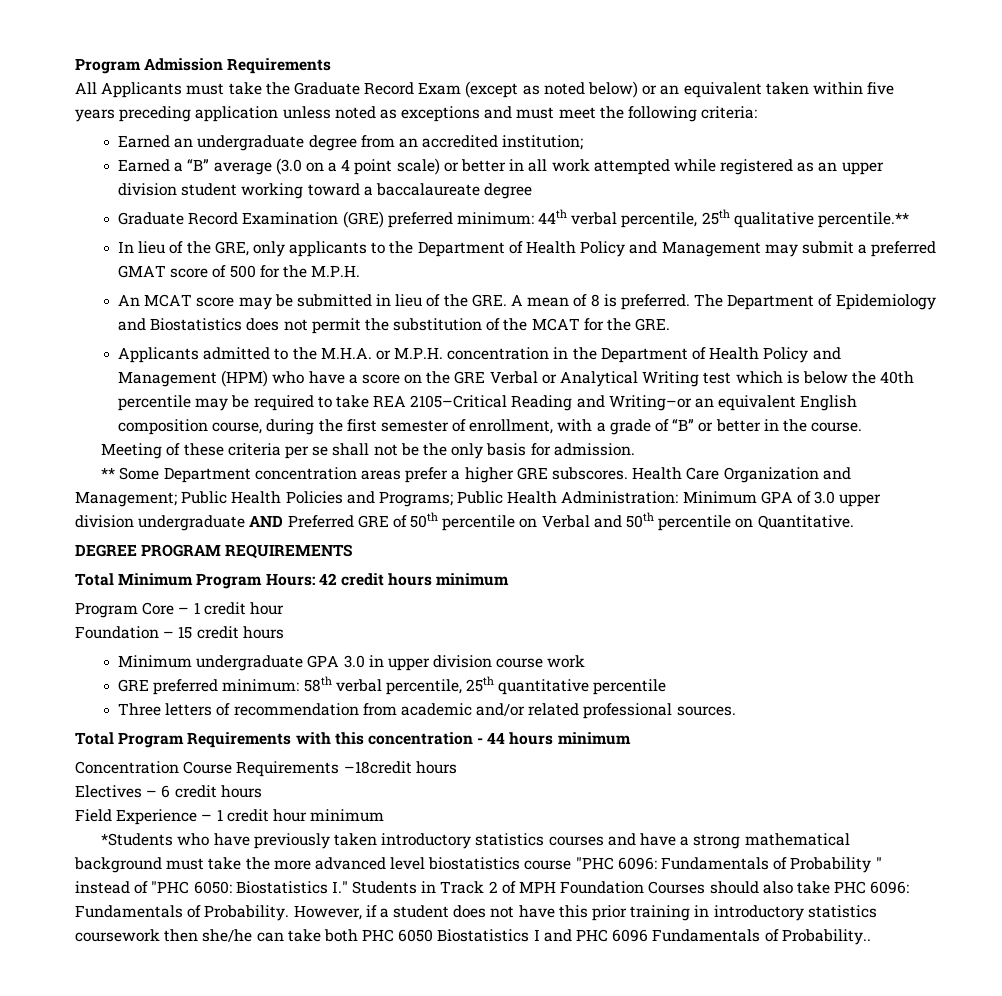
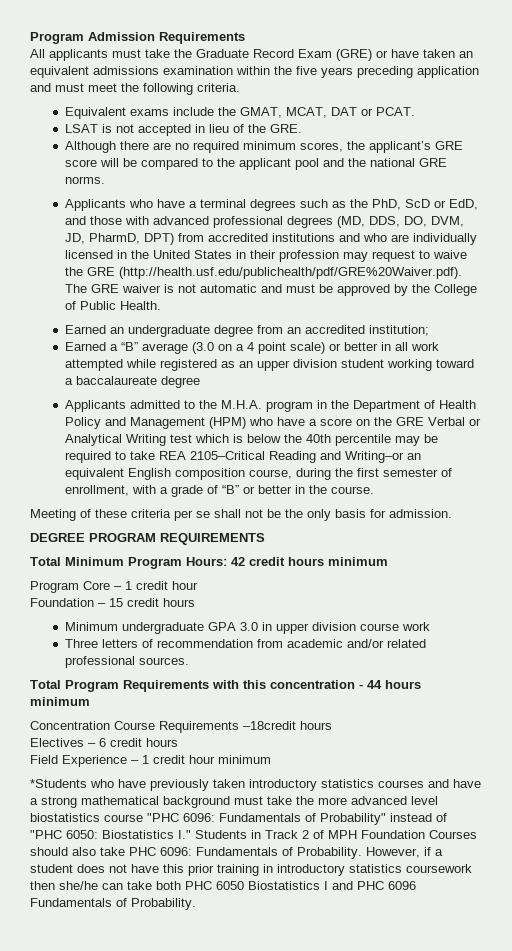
- All Applicants must take the Graduate Record Exam (except as noted below) or an equivalent taken within five years preceding application unless noted as exceptions and must meet the following criteria:
+ All applicants must take the Graduate Record Exam (GRE) or have taken an equivalent admissions examination within the five years preceding application and must meet the following criteria.
+ Equivalent exams include the GMAT, MCAT, DAT or PCAT.
+ LSAT is not accepted in lieu of the GRE.
+ Although there are no required minimum scores, the applicant’s GRE score will be compared to the applicant pool and the national GRE norms.
+ Applicants who have a terminal degrees such as the PhD, ScD or EdD, and those with advanced professional degrees (MD, DDS, DO, DVM, JD, PharmD, DPT) from accredited institutions and who are individually licensed in the United States in their profession may request to waive the GRE (http://health.usf.edu/publichealth/pdf/GRE%20Waiver.pdf). The GRE waiver is not automatic and must be approved by the College of Public Health.
- Graduate Record Examination (GRE) preferred minimum: 44th verbal percentile, 25th qualitative percentile.**
- In lieu of the GRE, only applicants to the Department of Health Policy and Management may submit a preferred GMAT score of 500 for the M.P.H.
- An MCAT score may be submitted in lieu of the GRE. A mean of 8 is preferred. The Department of Epidemiology and Biostatistics does not permit the substitution of the MCAT for the GRE.
- Applicants admitted to the M.H.A. or M.P.H. concentration in the Department of Health Policy and Management (HPM) who have a score on the GRE Verbal or Analytical Writing test which is below the 40th percentile may be required to take REA 2105–Critical Reading and Writing–or an equivalent English composition course, during the first semester of enrollment, with a grade of “B” or better in the course.
+ Applicants admitted to the M.H.A. program in the Department of Health Policy and Management (HPM) who have a score on the GRE Verbal or Analytical Writing test which is below the 40th percentile may be required to take REA 2105–Critical Reading and Writing–or an equivalent English composition course, during the first semester of enrollment, with a grade of “B” or better in the course.
- ** Some Department concentration areas prefer a higher GRE subscores. Health Care Organization and Management; Public Health Policies and Programs; Public Health Administration: Minimum GPA of 3.0 upper division undergraduate AND Preferred GRE of 50th percentile on Verbal and 50th percentile on Quantitative.
- GRE preferred minimum: 58th verbal percentile, 25th quantitative percentile
- *Students who have previously taken introductory statistics courses and have a strong mathematical background must take the more advanced level biostatistics course "PHC 6096: Fundamentals of Probability " instead of "PHC 6050: Biostatistics I." Students in Track 2 of MPH Foundation Courses should also take PHC 6096: Fundamentals of Probability.
+ *Students who have previously taken introductory statistics courses and have a strong mathematical background must take the more advanced level biostatistics course "PHC 6096: Fundamentals of Probability" instead of "PHC 6050: Biostatistics I." Students in Track 2 of MPH Foundation Courses should also take PHC 6096: Fundamentals of Probability.
- However, if a student does not have this prior training in introductory statistics coursework then she/he can take both PHC 6050 Biostatistics I and PHC 6096 Fundamentals of Probability..
+ However, if a student does not have this prior training in introductory statistics coursework then she/he can take both PHC 6050 Biostatistics I and PHC 6096 Fundamentals of Probability.

